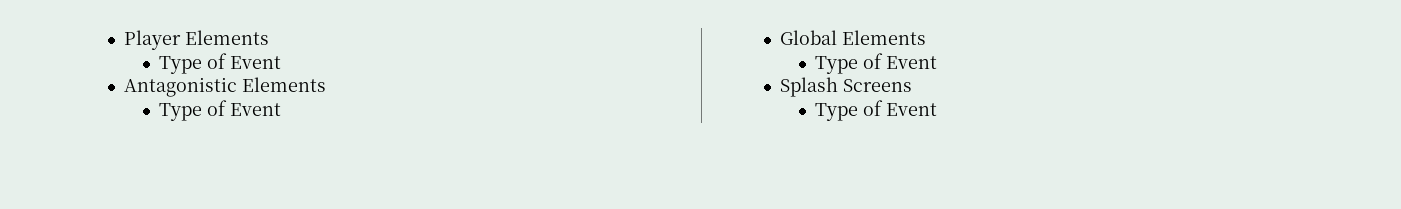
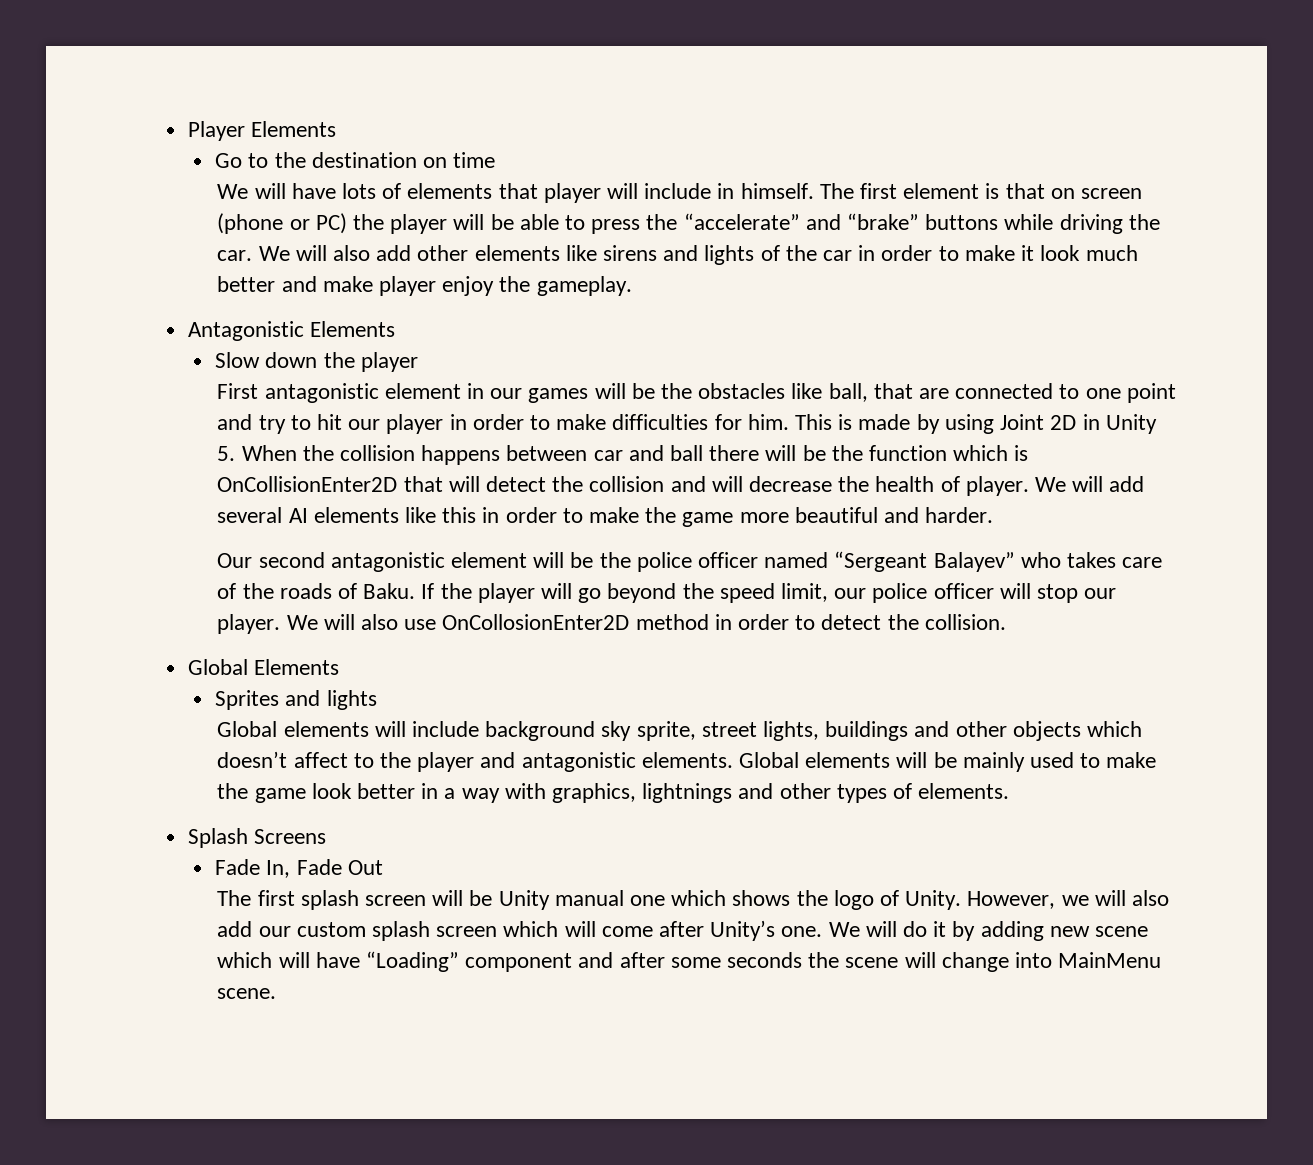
  Player Elements
- Type of Event
+ Go to the destination on time
+ We will have lots of elements that player will include in himself. The first element is that on screen (phone or PC) the player will be able to press the “accelerate” and “brake” buttons while driving the car. We will also add other elements like sirens and lights of the car in order to make it look much better and make player enjoy the gameplay.
  Antagonistic Elements
- Type of Event
+ Slow down the player
+ First antagonistic element in our games will be the obstacles like ball, that are connected to one point and try to hit our player in order to make difficulties for him. This is made by using Joint 2D in Unity 5. When the collision happens between car and ball there will be the function which is OnCollisionEnter2D that will detect the collision and will decrease the health of player. We will add several AI elements like this in order to make the game more beautiful and harder.
+ Our second antagonistic element will be the police officer named “Sergeant Balayev” who takes care of the roads of Baku. If the player will go beyond the speed limit, our police officer will stop our player. We will also use OnCollosionEnter2D method in order to detect the collision.
  Global Elements
- Type of Event
+ Sprites and lights
+ Global elements will include background sky sprite, street lights, buildings and other objects which doesn’t affect to the player and antagonistic elements. Global elements will be mainly used to make the game look better in a way with graphics, lightnings and other types of elements.
  Splash Screens
- Type of Event
+ Fade In, Fade Out
+ The first splash screen will be Unity manual one which shows the logo of Unity. However, we will also add our custom splash screen which will come after Unity’s one. We will do it by adding new scene which will have “Loading” component and after some seconds the scene will change into MainMenu scene.

